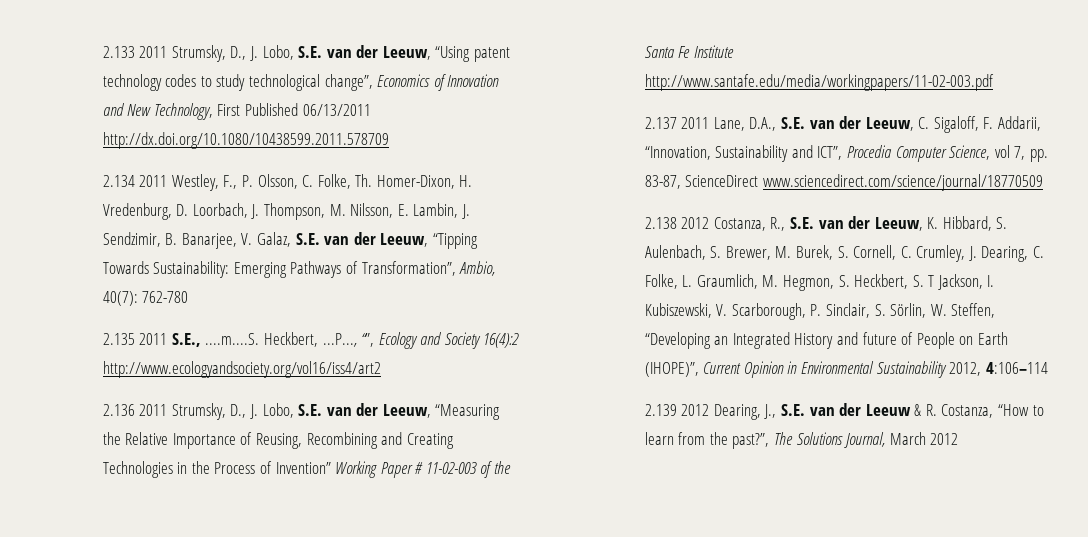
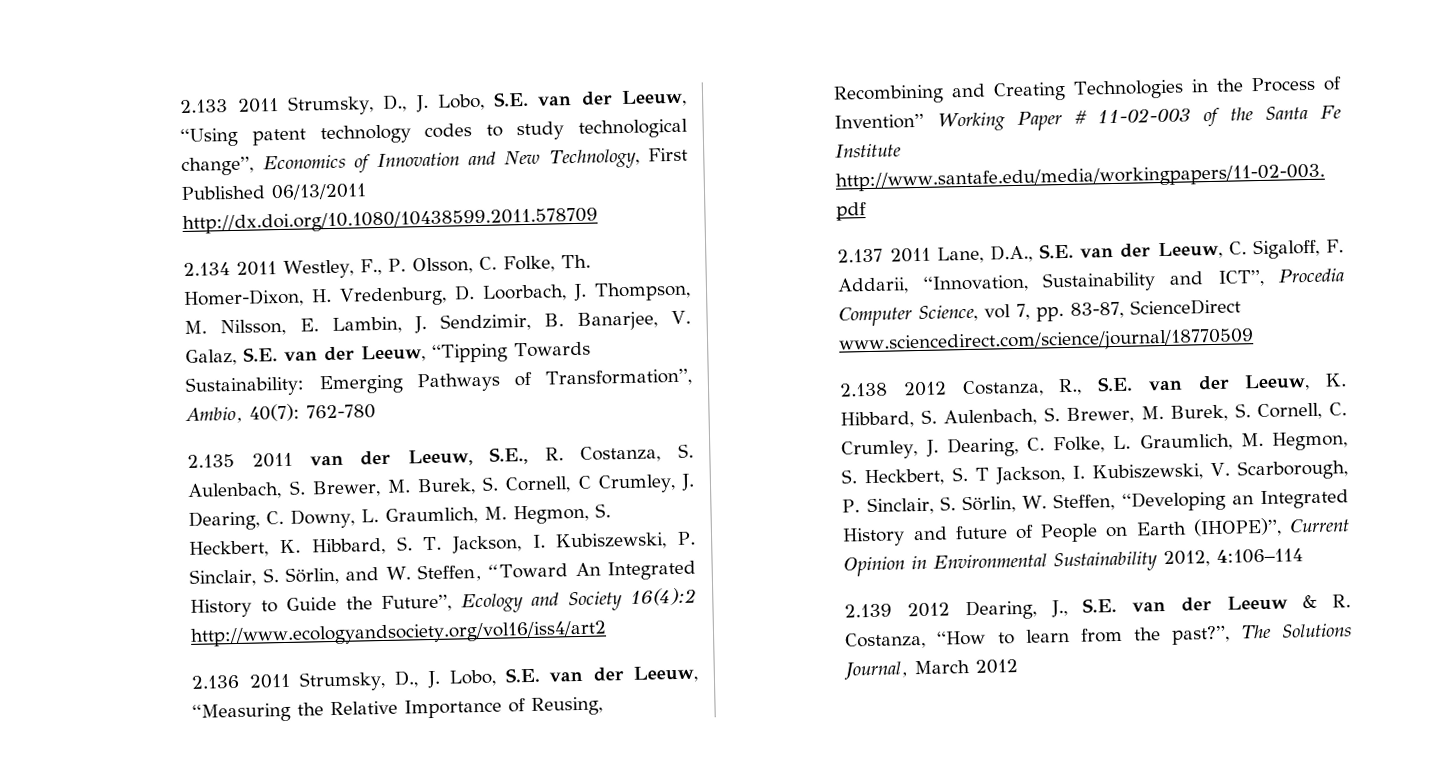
- 2.135 2011 S.E., ....m....S. Heckbert, ...P..., “”, Ecology and Society 16(4):2 http://www.ecologyandsociety.org/vol16/iss4/art2
+ 2.135 2011 van der Leeuw, S.E., R. Costanza, S. Aulenbach, S. Brewer, M. Burek, S. Cornell, C Crumley, J. Dearing, C. Downy, L. Graumlich, M. Hegmon, S. Heckbert, K. Hibbard, S. T. Jackson, I. Kubiszewski, P. Sinclair, S. Sörlin, and W. Steffen, “Toward An Integrated History to Guide the Future”, Ecology and Society 16(4):2 http://www.ecologyandsociety.org/vol16/iss4/art2

